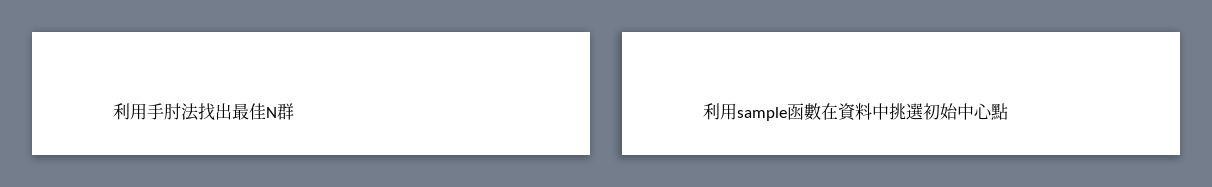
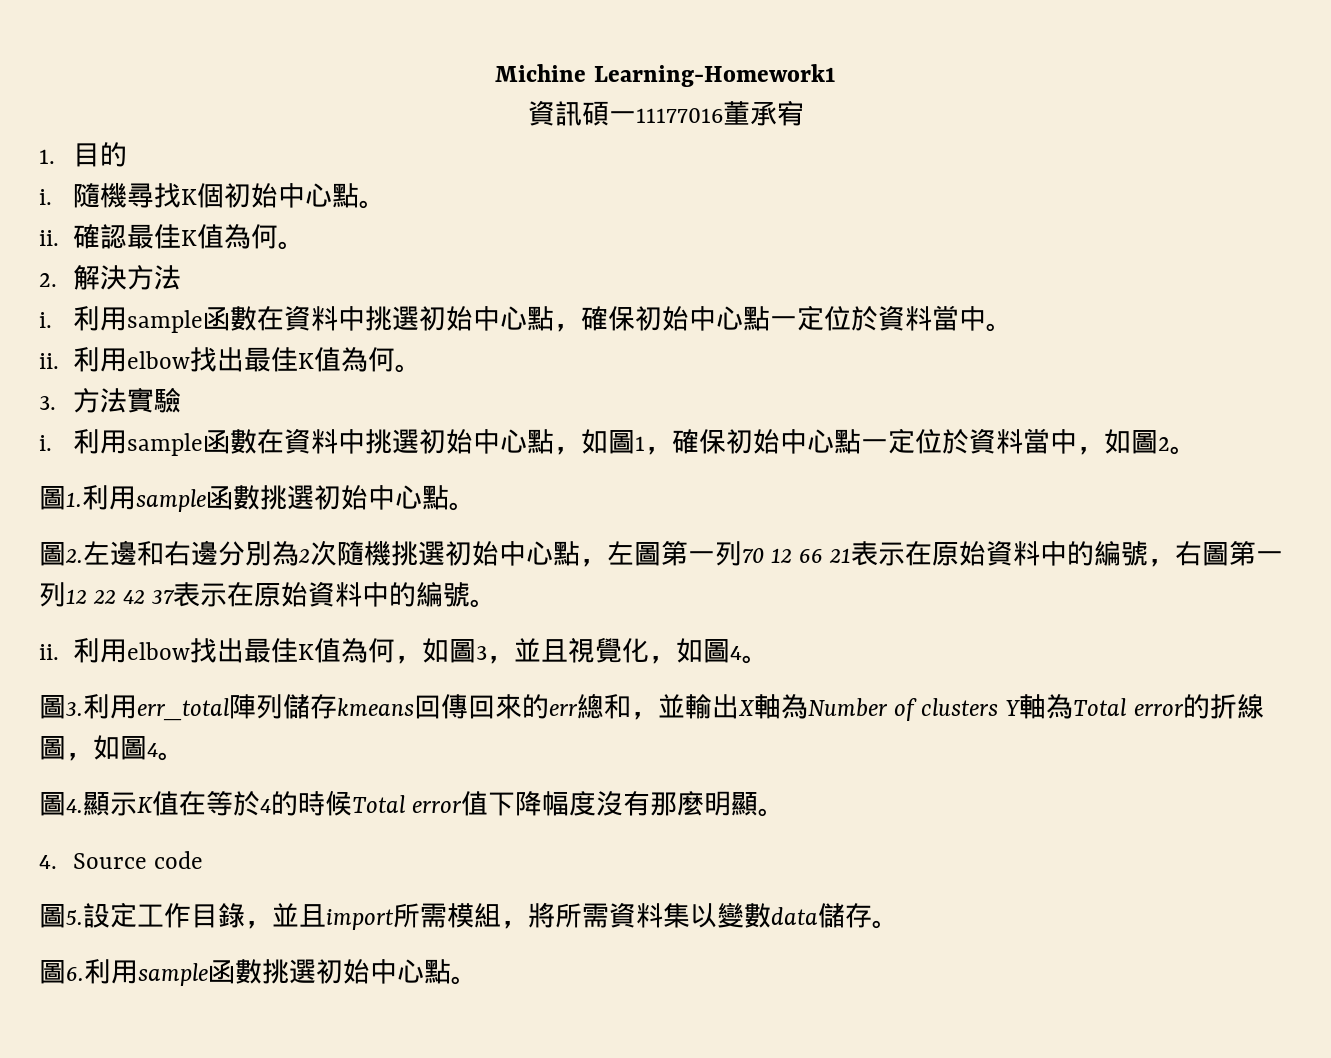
- 利用手肘法找出最佳N群
- 利用sample函數在資料中挑選初始中心點
+ Michine Learning-Homework1
+ 資訊碩一11177016董承宥
+ 1.目的
+ i.隨機尋找K個初始中心點。
+ ii.確認最佳K值為何。
+ 2.解決方法
+ i.利用sample函數在資料中挑選初始中心點，確保初始中心點一定位於資料當中。
+ ii.利用elbow找出最佳K值為何。
+ 3.方法實驗
+ i.利用sample函數在資料中挑選初始中心點，如圖1，確保初始中心點一定位於資料當中，如圖2。
+ 圖1.利用sample函數挑選初始中心點。
+ 圖2.左邊和右邊分別為2次隨機挑選初始中心點，左圖第一列70 12 66 21表示在原始資料中的編號，右圖第一列12 22 42 37表示在原始資料中的編號。
+ ii.利用elbow找出最佳K值為何，如圖3，並且視覺化，如圖4。
+ 圖3.利用err_total陣列儲存kmeans回傳回來的err總和，並輸出X軸為Number of clusters Y軸為Total error的折線圖，如圖4。
+ 圖4.顯示K值在等於4的時候Total error值下降幅度沒有那麼明顯。
+ 4. Source code
+ 圖5.設定工作目錄，並且import所需模組，將所需資料集以變數data儲存。
+ 圖6.利用sample函數挑選初始中心點。

